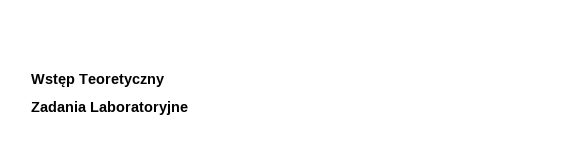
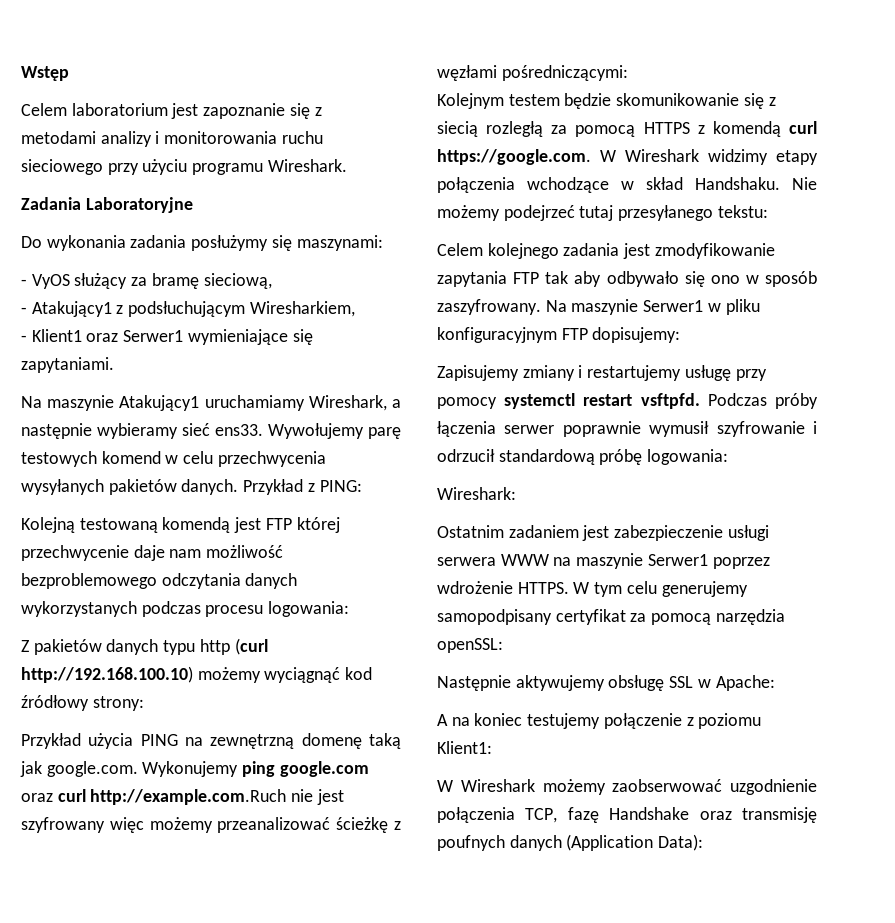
- Wstęp Teoretyczny
+ Wstęp
+ Celem laboratorium jest zapoznanie się z metodami analizy i monitorowania ruchu sieciowego przy użyciu programu Wireshark.
  Zadania Laboratoryjne
+ Do wykonania zadania posłużymy się maszynami:
+ - VyOS służący za bramę sieciową,
+ - Atakujący1 z podsłuchującym Wiresharkiem,
+ - Klient1 oraz Serwer1 wymieniające się zapytaniami.
+ Na maszynie Atakujący1 uruchamiamy Wireshark, a następnie wybieramy sieć ens33. Wywołujemy parę testowych komend w celu przechwycenia wysyłanych pakietów danych. Przykład z PING:
+ Kolejną testowaną komendą jest FTP której przechwycenie daje nam możliwość bezproblemowego odczytania danych wykorzystanych podczas procesu logowania:
+ Z pakietów danych typu http (curl http://192.168.100.10) możemy wyciągnąć kod źródłowy strony:
+ Przykład użycia PING na zewnętrzną domenę taką jak google.com. Wykonujemy ping google.com oraz curl http://example.com.Ruch nie jest szyfrowany więc możemy przeanalizować ścieżkę z węzłami pośredniczącymi:
+ Kolejnym testem będzie skomunikowanie się z siecią rozległą za pomocą HTTPS z komendą curl https://google.com. W Wireshark widzimy etapy połączenia wchodzące w skład Handshaku. Nie możemy podejrzeć tutaj przesyłanego tekstu:
+ Celem kolejnego zadania jest zmodyfikowanie zapytania FTP tak aby odbywało się ono w sposób zaszyfrowany. Na maszynie Serwer1 w pliku konfiguracyjnym FTP dopisujemy:
+ Zapisujemy zmiany i restartujemy usługę przy pomocy systemctl restart vsftpfd. Podczas próby łączenia serwer poprawnie wymusił szyfrowanie i odrzucił standardową próbę logowania:
+ Wireshark:
+ Ostatnim zadaniem jest zabezpieczenie usługi serwera WWW na maszynie Serwer1 poprzez wdrożenie HTTPS. W tym celu generujemy samopodpisany certyfikat za pomocą narzędzia openSSL:
+ Następnie aktywujemy obsługę SSL w Apache:
+ A na koniec testujemy połączenie z poziomu Klient1:
+ W Wireshark możemy zaobserwować uzgodnienie połączenia TCP, fazę Handshake oraz transmisję poufnych danych (Application Data):

